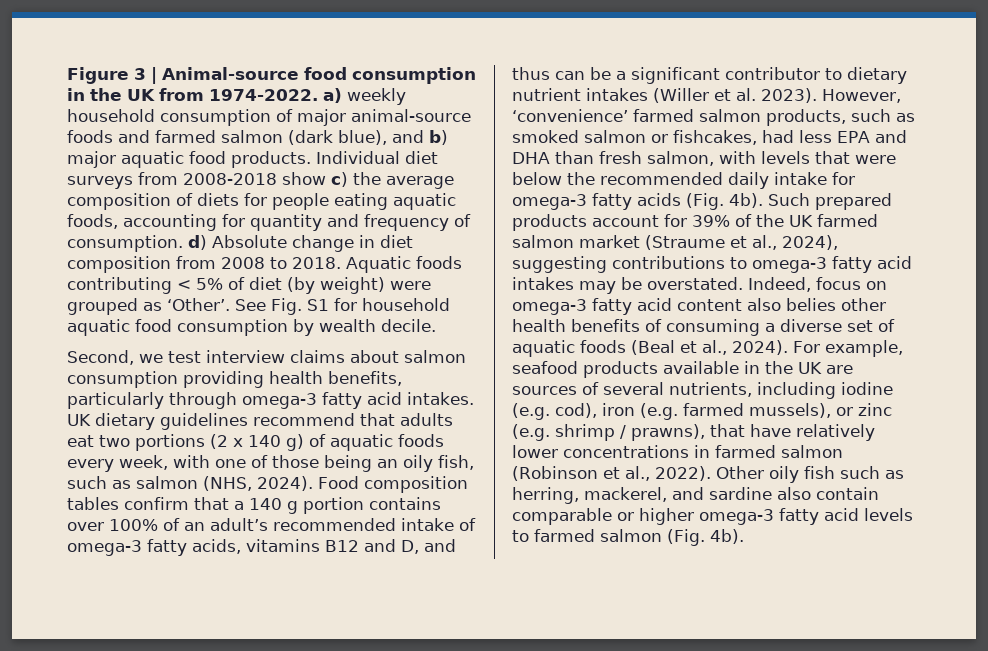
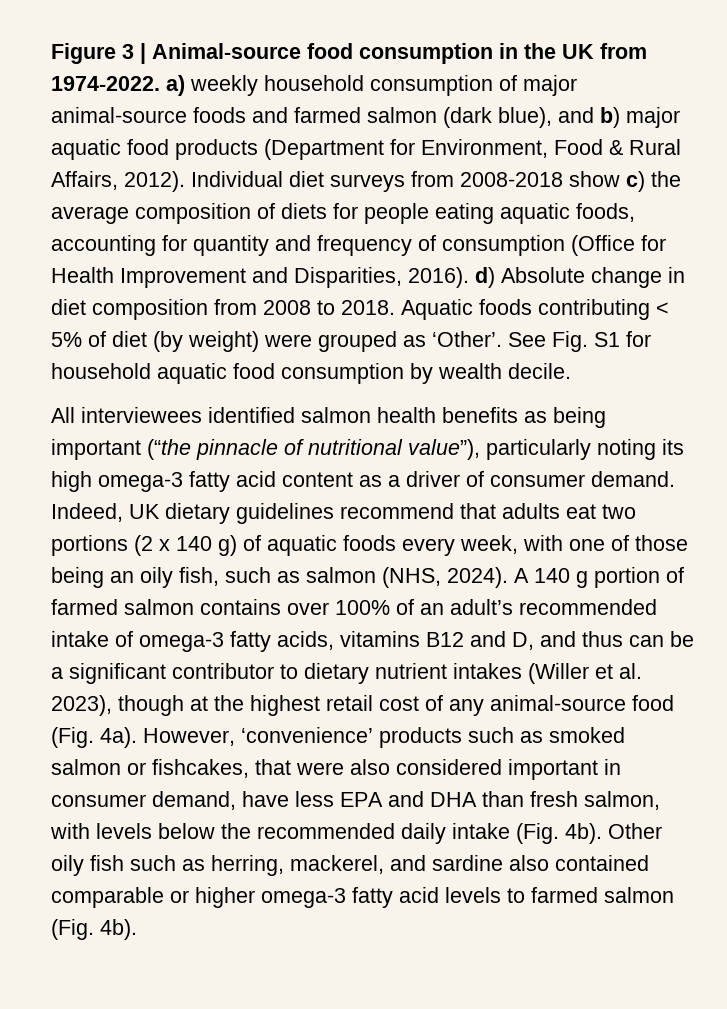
- Figure 3 | Animal-source food consumption in the UK from 1974-2022. a) weekly household consumption of major animal-source foods and farmed salmon (dark blue), and b) major aquatic food products.
+ Figure 3 | Animal-source food consumption in the UK from 1974-2022. a) weekly household consumption of major animal-source foods and farmed salmon (dark blue), and b) major aquatic food products (Department for Environment, Food & Rural Affairs, 2012).
- Individual diet surveys from 2008-2018 show c) the average composition of diets for people eating aquatic foods, accounting for quantity and frequency of consumption. d) Absolute change in diet composition from 2008 to 2018.
+ Individual diet surveys from 2008-2018 show c) the average composition of diets for people eating aquatic foods, accounting for quantity and frequency of consumption (Office for Health Improvement and Disparities, 2016). d) Absolute change in diet composition from 2008 to 2018.
- Second, we test interview claims about salmon consumption providing health benefits, particularly through omega-3 fatty acid intakes. UK dietary guidelines recommend that adults eat two portions (2 x 140 g) of aquatic foods every week, with one of those being an oily fish, such as salmon (NHS, 2024).
+ All interviewees identified salmon health benefits as being important (“the pinnacle of nutritional value”), particularly noting its high omega-3 fatty acid content as a driver of consumer demand. Indeed, UK dietary guidelines recommend that adults eat two portions (2 x 140 g) of aquatic foods every week, with one of those being an oily fish, such as salmon (NHS, 2024).
- Food composition tables confirm that a 140 g portion contains over 100% of an adult’s recommended intake of omega-3 fatty acids, vitamins B12 and D, and thus can be a significant contributor to dietary nutrient intakes (Willer et al. 2023). However, ‘convenience’ farmed salmon products, such as smoked salmon or fishcakes, had less EPA and DHA than fresh salmon, with levels that were below the recommended daily intake for omega-3 fatty acids (Fig. 4b). Such prepared products account for 39% of the UK farmed salmon market (Straume et al., 2024), suggesting contributions to omega-3 fatty acid intakes may be overstated. Indeed, focus on omega-3 fatty acid content also belies other health benefits of consuming a diverse set of aquatic foods (Beal et al., 2024). For example, seafood products available in the UK are sources of several nutrients, including iodine (e.g. cod), iron (e.g. farmed mussels), or zinc (e.g. shrimp / prawns), that have relatively lower concentrations in farmed salmon (Robinson et al., 2022).
+ A 140 g portion of farmed salmon contains over 100% of an adult’s recommended intake of omega-3 fatty acids, vitamins B12 and D, and thus can be a significant contributor to dietary nutrient intakes (Willer et al. 2023), though at the highest retail cost of any animal-source food (Fig. 4a). However, ‘convenience’ products such as smoked salmon or fishcakes, that were also considered important in consumer demand, have less EPA and DHA than fresh salmon, with levels below the recommended daily intake (Fig. 4b).
- Other oily fish such as herring, mackerel, and sardine also contain comparable or higher omega-3 fatty acid levels to farmed salmon (Fig. 4b).
+ Other oily fish such as herring, mackerel, and sardine also contained comparable or higher omega-3 fatty acid levels to farmed salmon (Fig. 4b).

